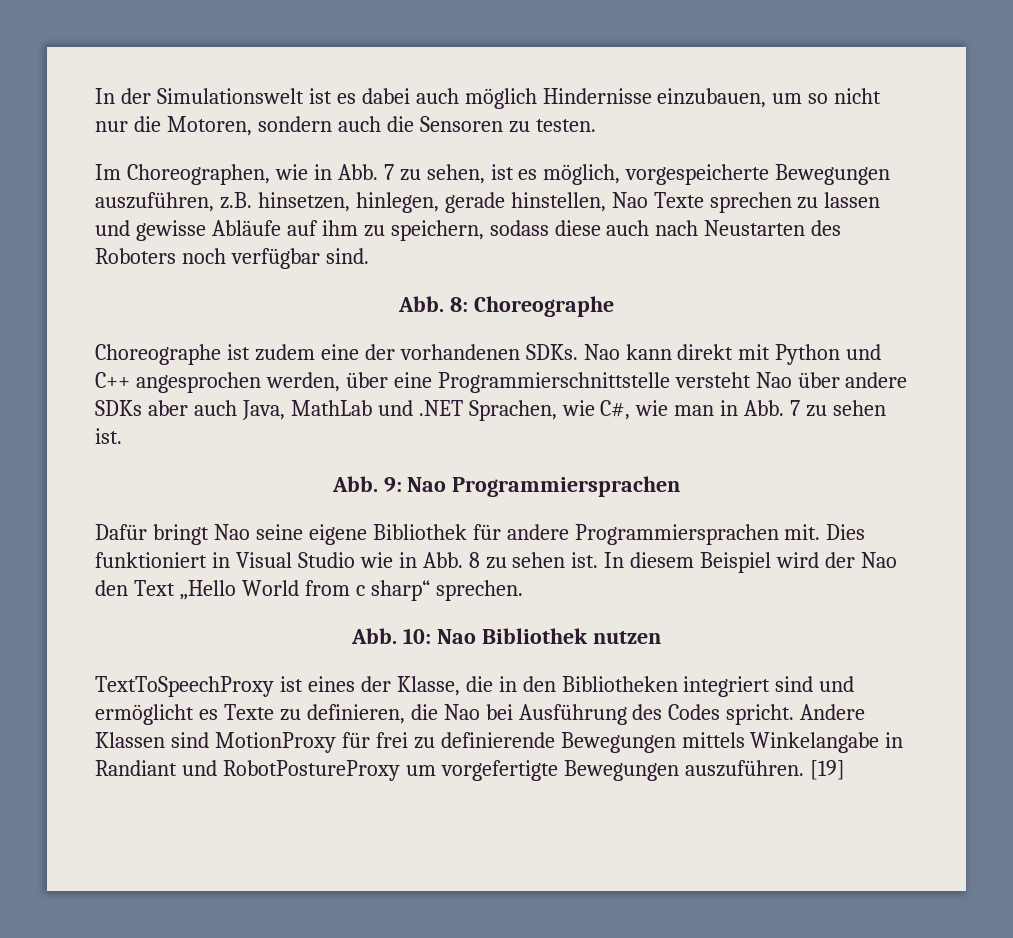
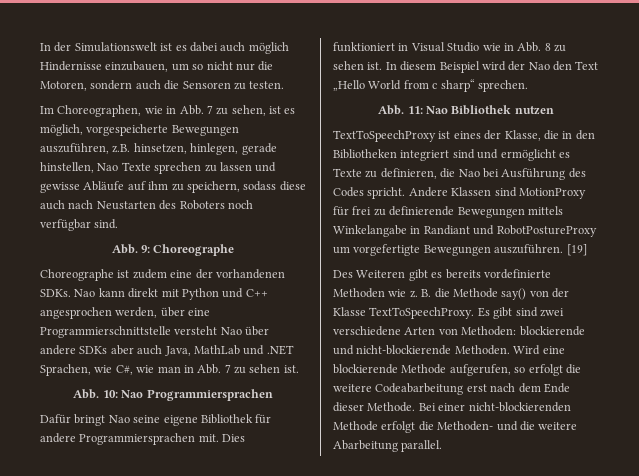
- Abb. 8: Choreographe
+ Abb. 9: Choreographe
- Abb. 9: Nao Programmiersprachen
+ Abb. 10: Nao Programmiersprachen
- Abb. 10: Nao Bibliothek nutzen
+ Abb. 11: Nao Bibliothek nutzen
+ Des Weiteren gibt es bereits vordefinierte Methoden wie z. B. die Methode say() von der Klasse TextToSpeechProxy. Es gibt sind zwei verschiedene Arten von Methoden: blockierende und nicht-blockierende Methoden. Wird eine blockierende Methode aufgerufen, so erfolgt die weitere Codeabarbeitung erst nach dem Ende dieser Methode. Bei einer nicht-blockierenden Methode erfolgt die Methoden- und die weitere Abarbeitung parallel.

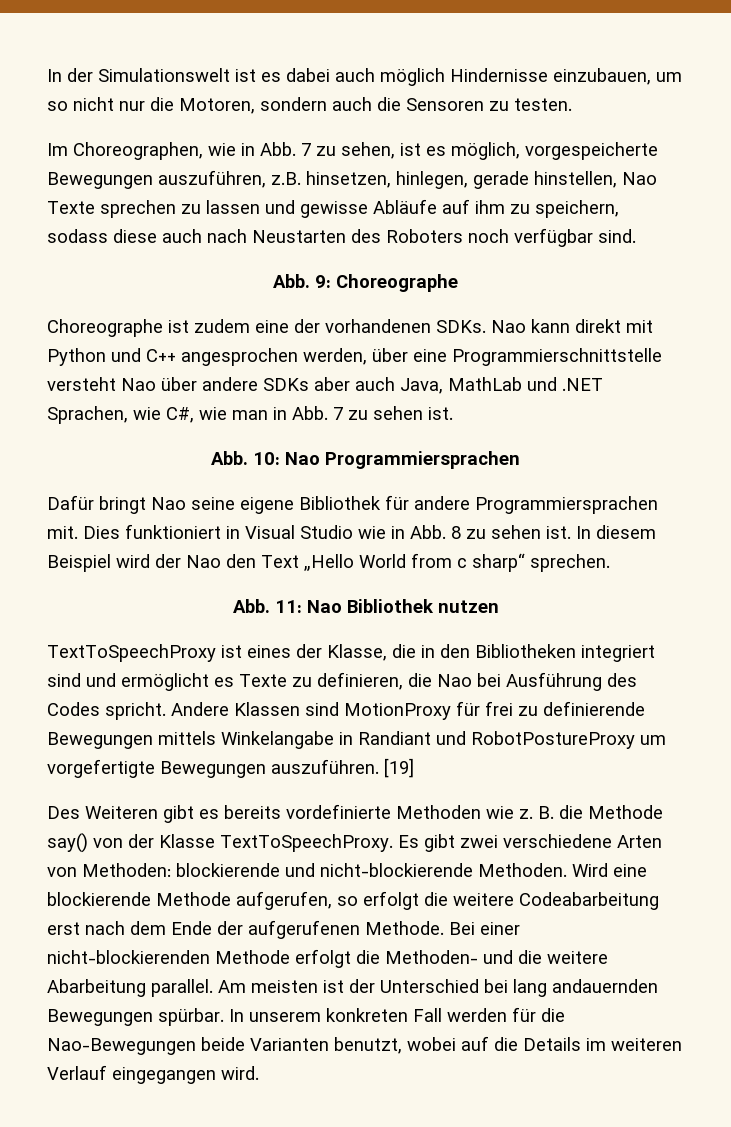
- Es gibt sind zwei verschiedene Arten von Methoden: blockierende und nicht-blockierende Methoden.
+ Es gibt zwei verschiedene Arten von Methoden: blockierende und nicht-blockierende Methoden.
- Wird eine blockierende Methode aufgerufen, so erfolgt die weitere Codeabarbeitung erst nach dem Ende dieser Methode.
+ Wird eine blockierende Methode aufgerufen, so erfolgt die weitere Codeabarbeitung erst nach dem Ende der aufgerufenen Methode.
+ Am meisten ist der Unterschied bei lang andauernden Bewegungen spürbar. In unserem konkreten Fall werden für die Nao-Bewegungen beide Varianten benutzt, wobei auf die Details im weiteren Verlauf eingegangen wird.

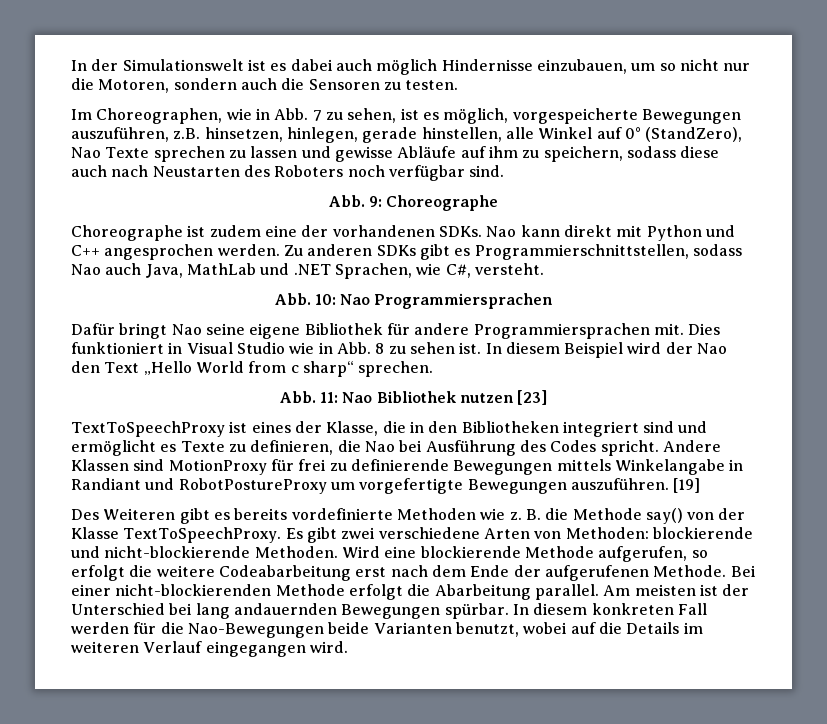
- Im Choreographen, wie in Abb. 7 zu sehen, ist es möglich, vorgespeicherte Bewegungen auszuführen, z.B. hinsetzen, hinlegen, gerade hinstellen, Nao Texte sprechen zu lassen und gewisse Abläufe auf ihm zu speichern, sodass diese auch nach Neustarten des Roboters noch verfügbar sind.
+ Im Choreographen, wie in Abb. 7 zu sehen, ist es möglich, vorgespeicherte Bewegungen auszuführen, z.B. hinsetzen, hinlegen, gerade hinstellen, alle Winkel auf 0° (StandZero), Nao Texte sprechen zu lassen und gewisse Abläufe auf ihm zu speichern, sodass diese auch nach Neustarten des Roboters noch verfügbar sind.
- Nao kann direkt mit Python und C++ angesprochen werden, über eine Programmierschnittstelle versteht Nao über andere SDKs aber auch Java, MathLab und .NET Sprachen, wie C#, wie man in Abb. 7 zu sehen ist.
+ Nao kann direkt mit Python und C++ angesprochen werden. Zu anderen SDKs gibt es Programmierschnittstellen, sodass Nao auch Java, MathLab und .NET Sprachen, wie C#, versteht.
- Abb. 11: Nao Bibliothek nutzen
+ Abb. 11: Nao Bibliothek nutzen [23]
- Bei einer nicht-blockierenden Methode erfolgt die Methoden- und die weitere Abarbeitung parallel.
+ Bei einer nicht-blockierenden Methode erfolgt die Abarbeitung parallel.
- In unserem konkreten Fall werden für die Nao-Bewegungen beide Varianten benutzt, wobei auf die Details im weiteren Verlauf eingegangen wird.
+ In diesem konkreten Fall werden für die Nao-Bewegungen beide Varianten benutzt, wobei auf die Details im weiteren Verlauf eingegangen wird.

